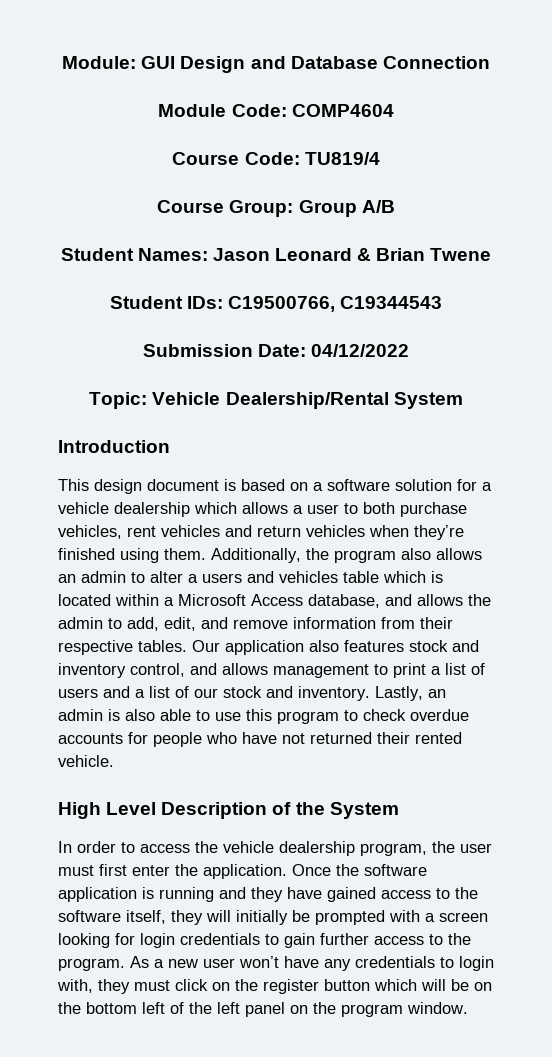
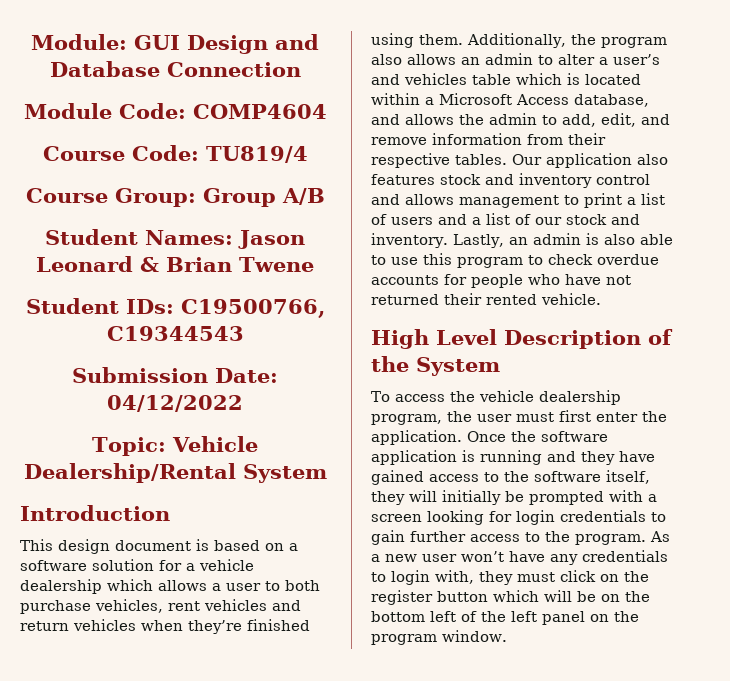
- Additionally, the program also allows an admin to alter a users and vehicles table which is located within a Microsoft Access database, and allows the admin to add, edit, and remove information from their respective tables.
+ Additionally, the program also allows an admin to alter a user’s and vehicles table which is located within a Microsoft Access database, and allows the admin to add, edit, and remove information from their respective tables.
- Our application also features stock and inventory control, and allows management to print a list of users and a list of our stock and inventory.
+ Our application also features stock and inventory control and allows management to print a list of users and a list of our stock and inventory.
- In order to access the vehicle dealership program, the user must first enter the application.
+ To access the vehicle dealership program, the user must first enter the application.

